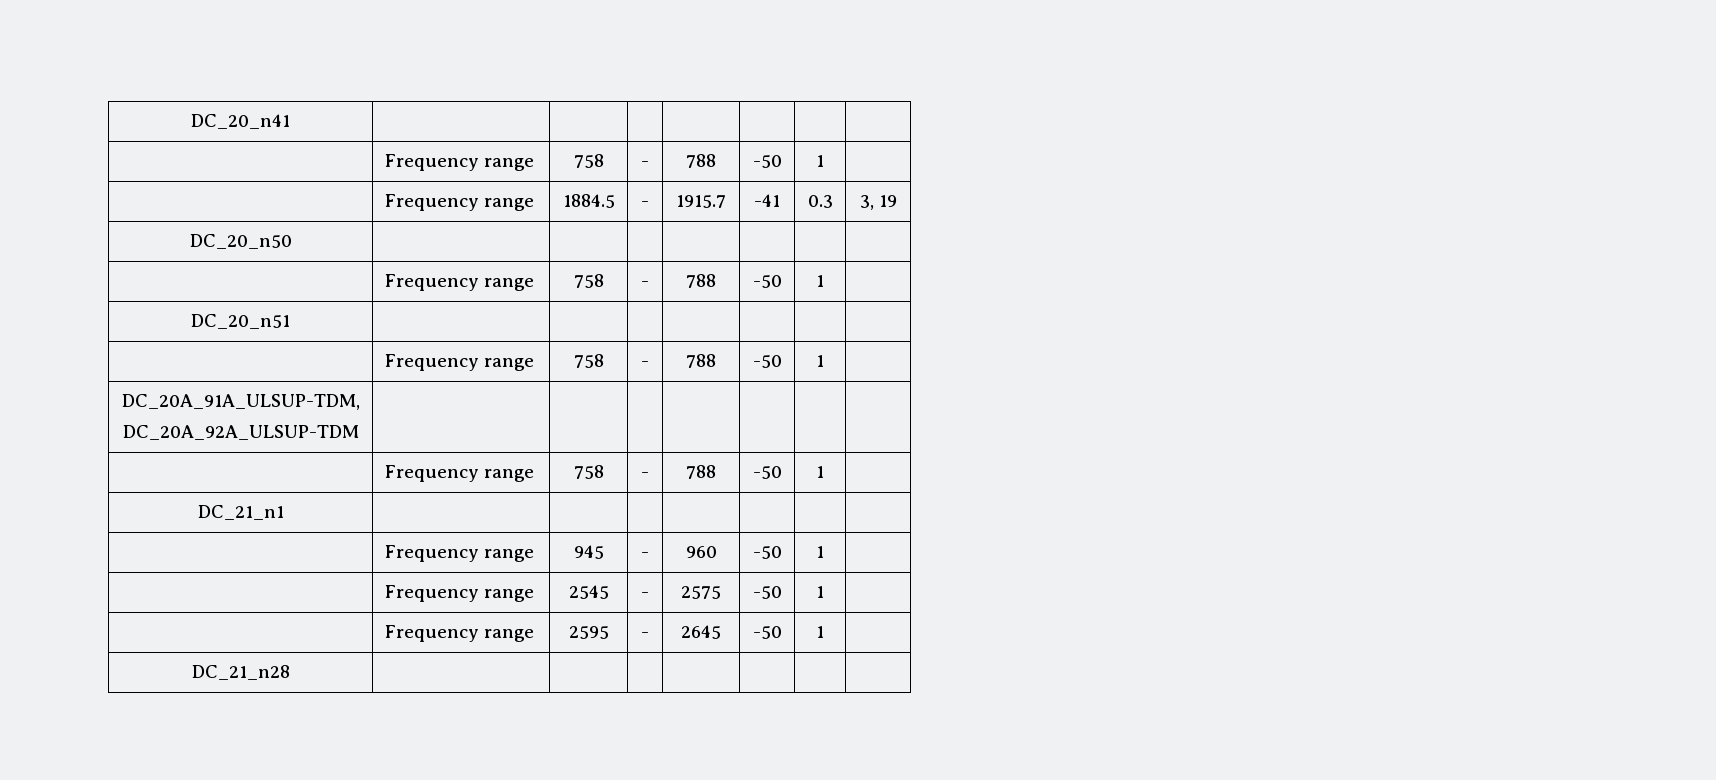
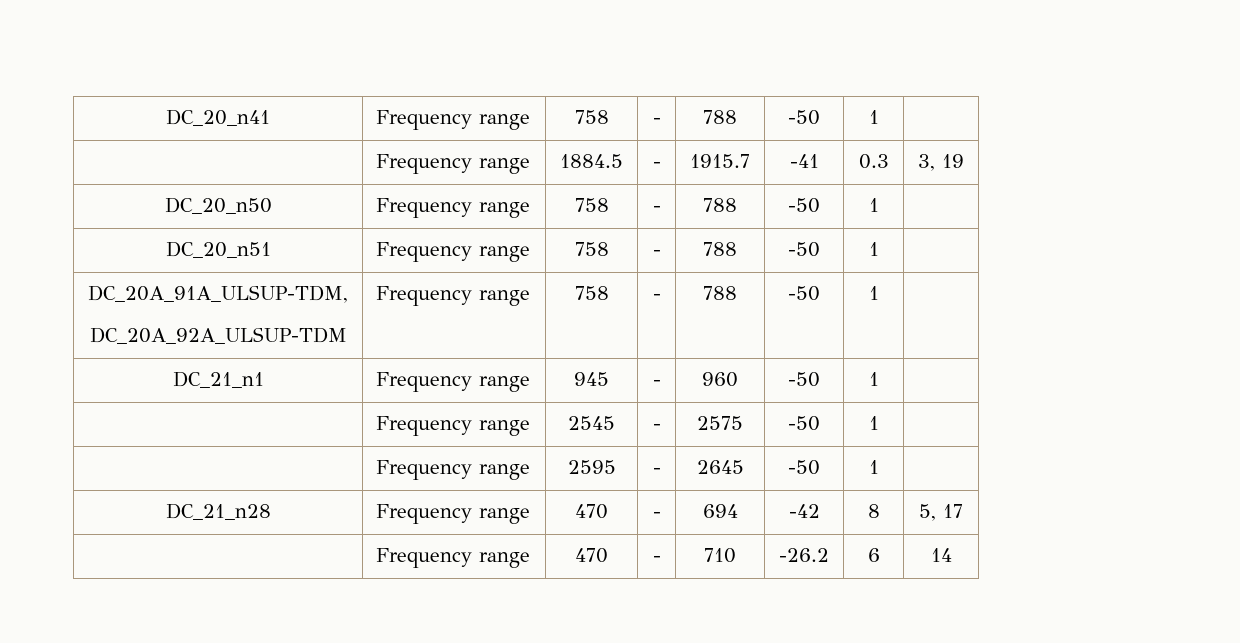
- DC_20_n41 | | | | | | |
- | Frequency range | 758 | - | 788 | -50 | 1 |
+ DC_20_n41 | Frequency range | 758 | - | 788 | -50 | 1 |
- DC_20_n50 | | | | | | |
- | Frequency range | 758 | - | 788 | -50 | 1 |
+ DC_20_n50 | Frequency range | 758 | - | 788 | -50 | 1 |
- DC_20_n51 | | | | | | |
- | Frequency range | 758 | - | 788 | -50 | 1 |
+ DC_20_n51 | Frequency range | 758 | - | 788 | -50 | 1 |
  DC_20A_91A_ULSUP-TDM,
- DC_20A_92A_ULSUP-TDM | | | | | | |
- | Frequency range | 758 | - | 788 | -50 | 1 |
+ DC_20A_92A_ULSUP-TDM | Frequency range | 758 | - | 788 | -50 | 1 |
- DC_21_n1 | | | | | | |
- | Frequency range | 945 | - | 960 | -50 | 1 |
+ DC_21_n1 | Frequency range | 945 | - | 960 | -50 | 1 |
- DC_21_n28 | | | | | | |
+ DC_21_n28 | Frequency range | 470 | - | 694 | -42 | 8 | 5, 17
+ | Frequency range | 470 | - | 710 | -26.2 | 6 | 14

